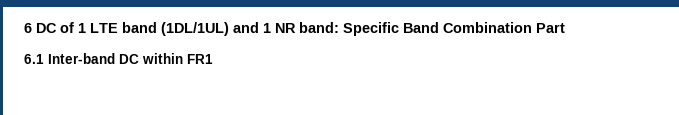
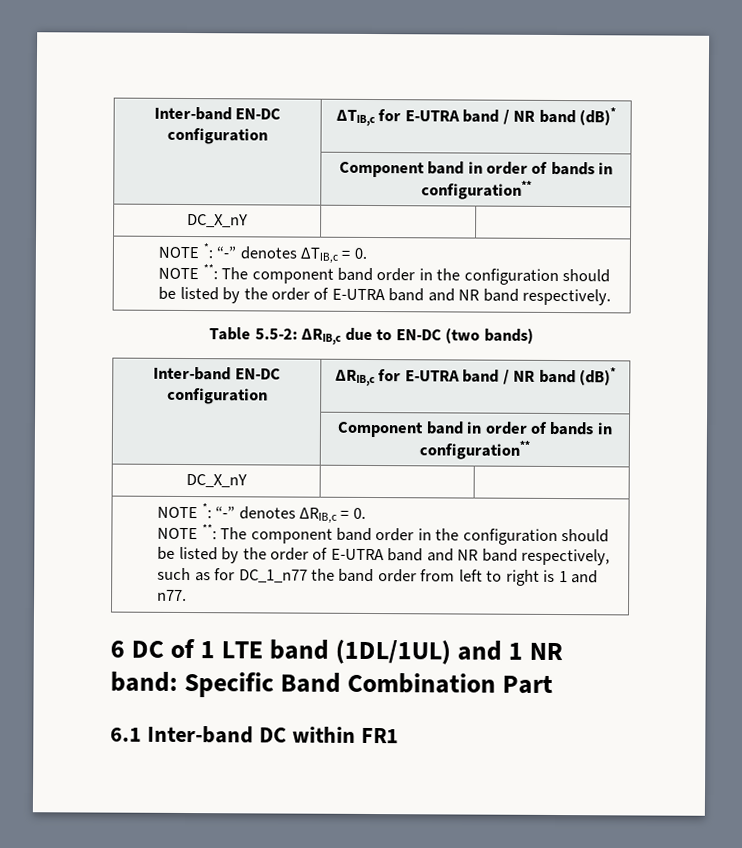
+ Inter-band EN-DC configuration | ΔTIB,c for E-UTRA band / NR band (dB)*
+ | Component band in order of bands in configuration**
+ DC_X_nY | |
+ NOTE *: “-” denotes ΔTIB,c = 0.
+ NOTE **: The component band order in the configuration should be listed by the order of E-UTRA band and NR band respectively.
+ Table 5.5-2: ΔRIB,c due to EN-DC (two bands)
+ Inter-band EN-DC configuration | ΔRIB,c for E-UTRA band / NR band (dB)*
+ | Component band in order of bands in configuration**
+ DC_X_nY | |
+ NOTE *: “-” denotes ΔRIB,c = 0.
+ NOTE **: The component band order in the configuration should be listed by the order of E-UTRA band and NR band respectively, such as for DC_1_n77 the band order from left to right is 1 and n77.

